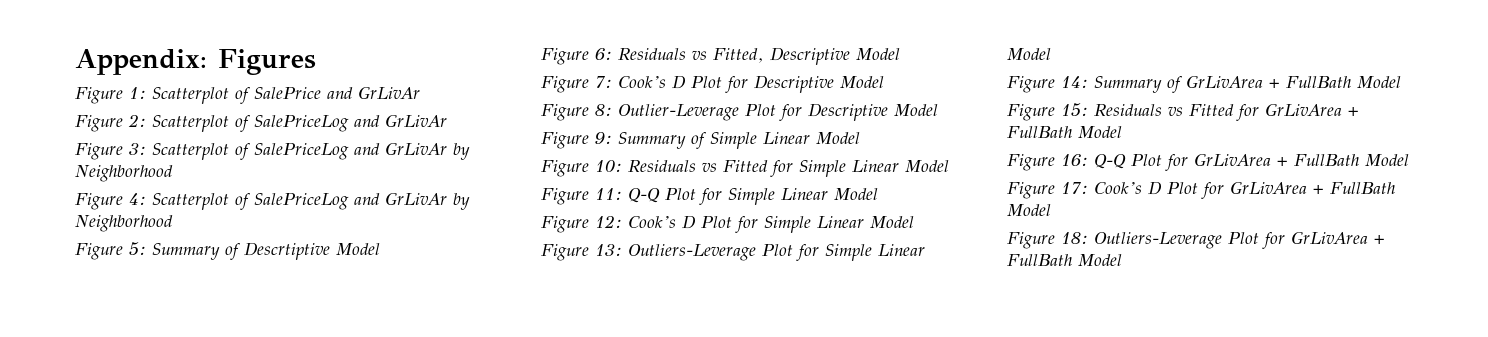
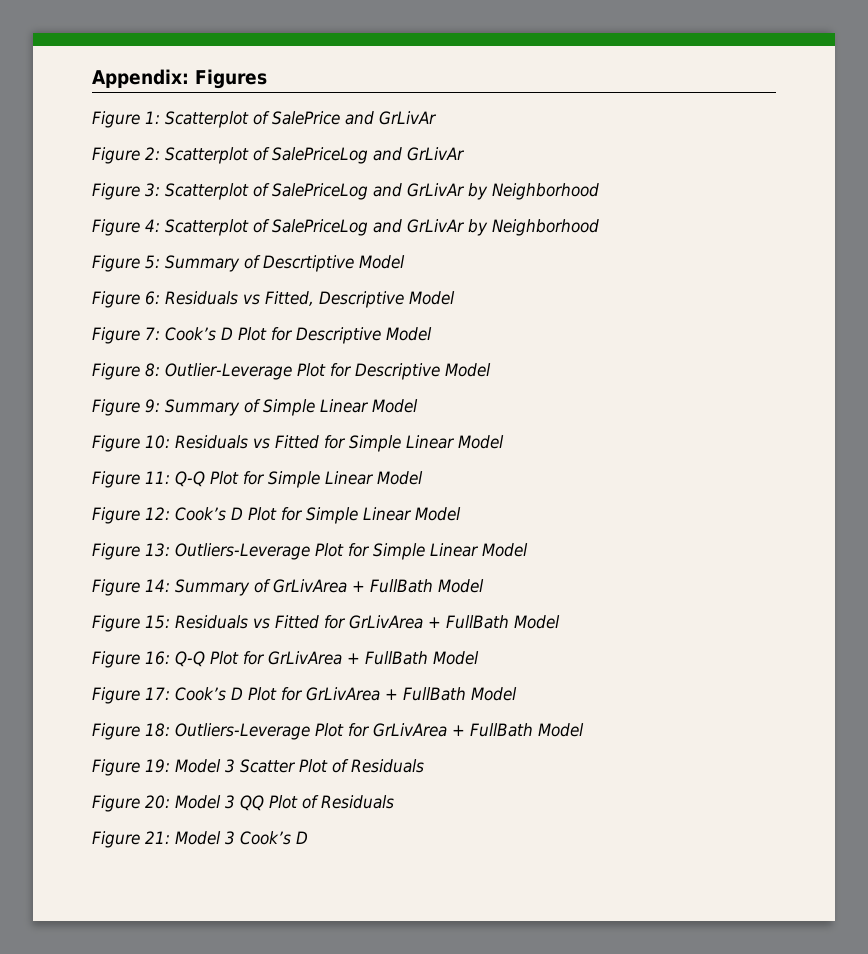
+ Figure 19: Model 3 Scatter Plot of Residuals
+ Figure 20: Model 3 QQ Plot of Residuals
+ Figure 21: Model 3 Cook’s D

